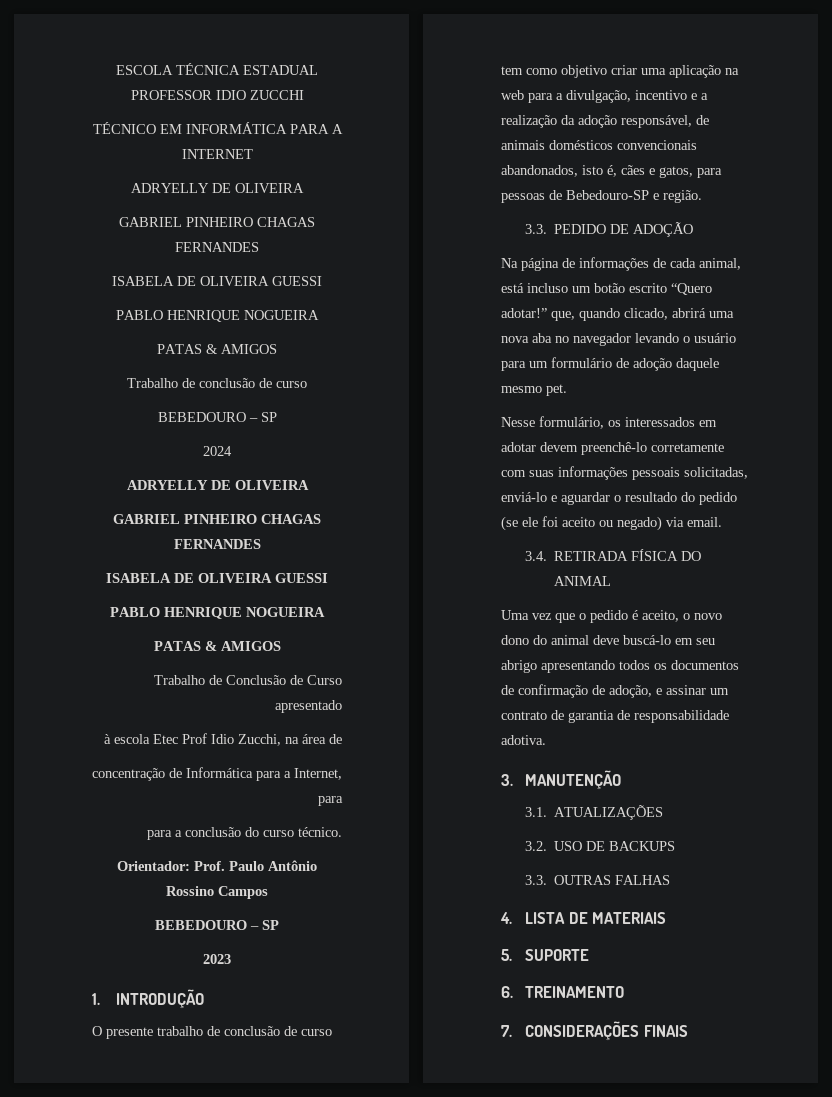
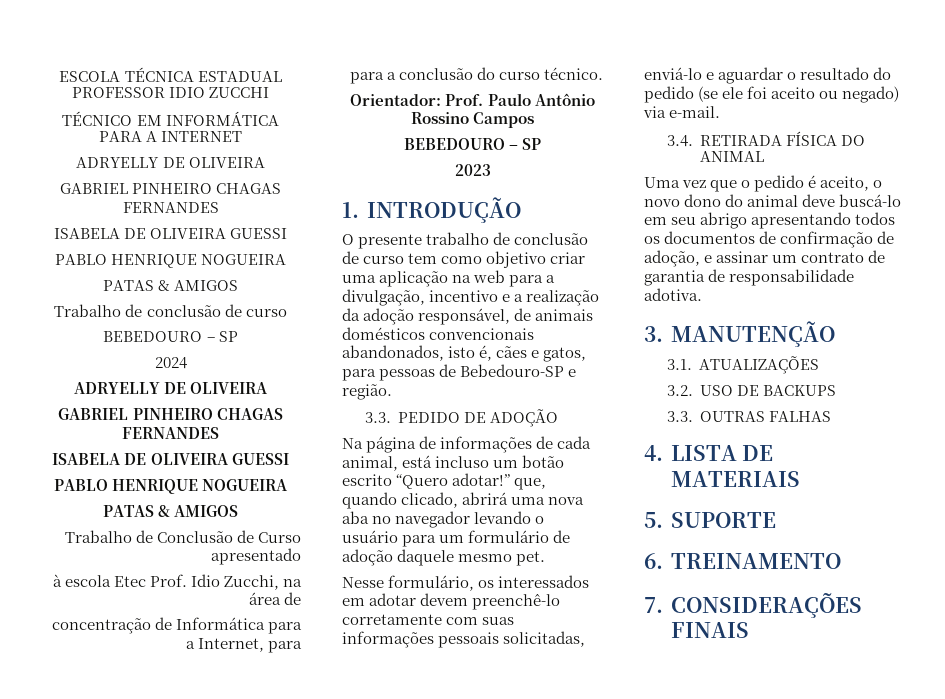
- à escola Etec Prof Idio Zucchi, na área de
+ à escola Etec Prof. Idio Zucchi, na área de
- Nesse formulário, os interessados em adotar devem preenchê-lo corretamente com suas informações pessoais solicitadas, enviá-lo e aguardar o resultado do pedido (se ele foi aceito ou negado) via email.
+ Nesse formulário, os interessados em adotar devem preenchê-lo corretamente com suas informações pessoais solicitadas, enviá-lo e aguardar o resultado do pedido (se ele foi aceito ou negado) via e-mail.

